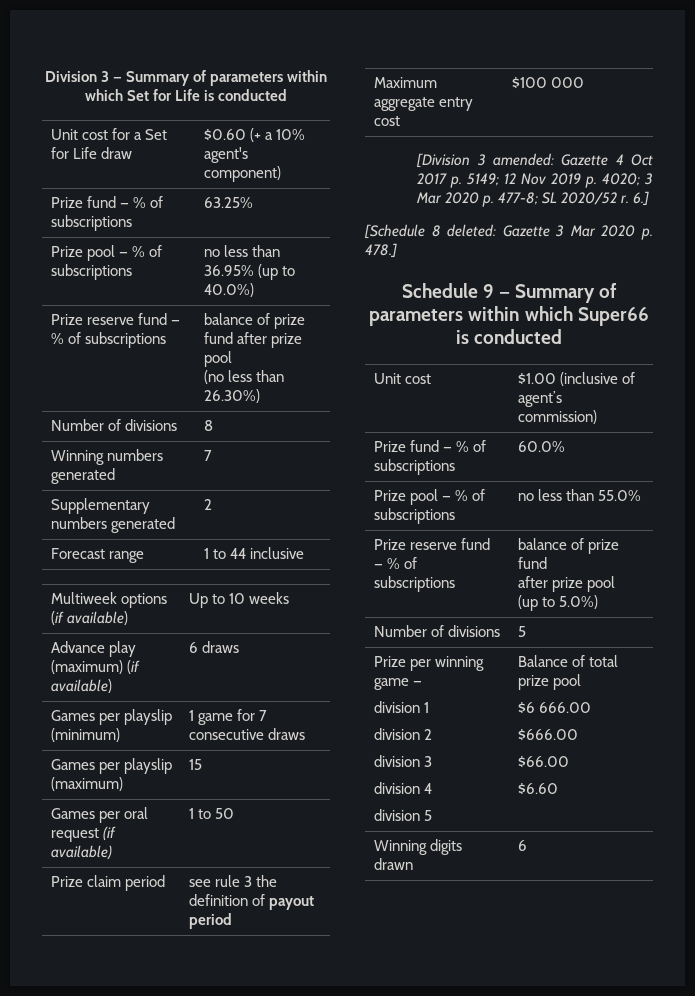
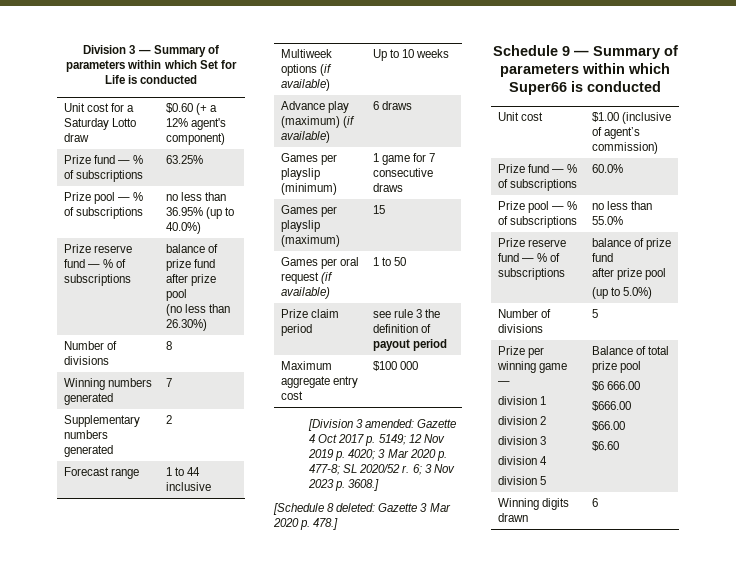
- Unit cost for a Set for Life draw | $0.60 (+ a 10% agent's component)
+ Unit cost for a Saturday Lotto draw | $0.60 (+ a 12% agent's component)
- 6.]
+ 6; 3 Nov 2023 p. 3608.]

